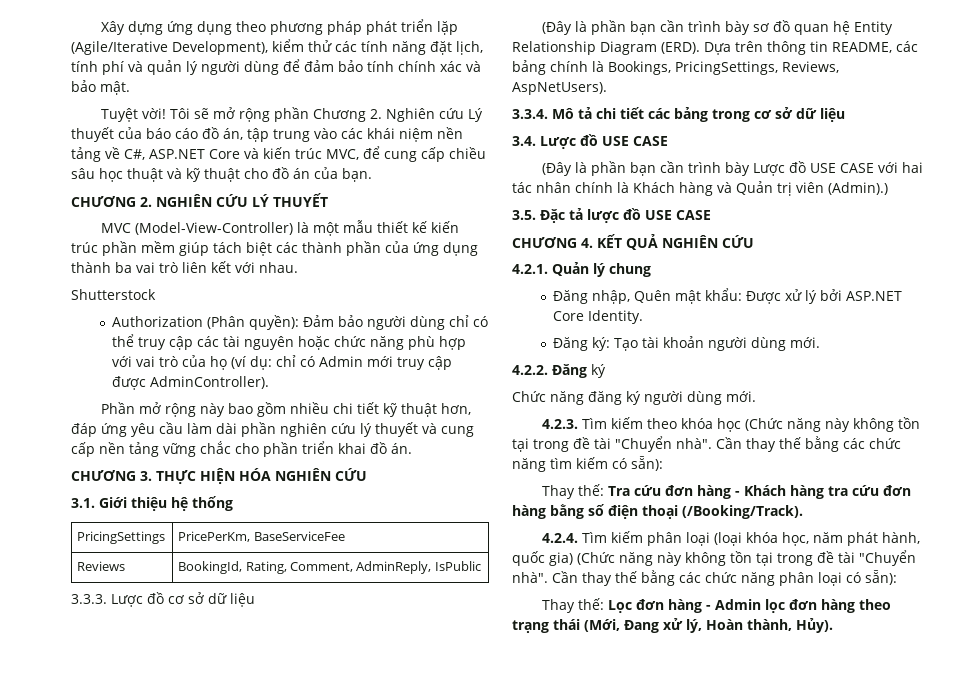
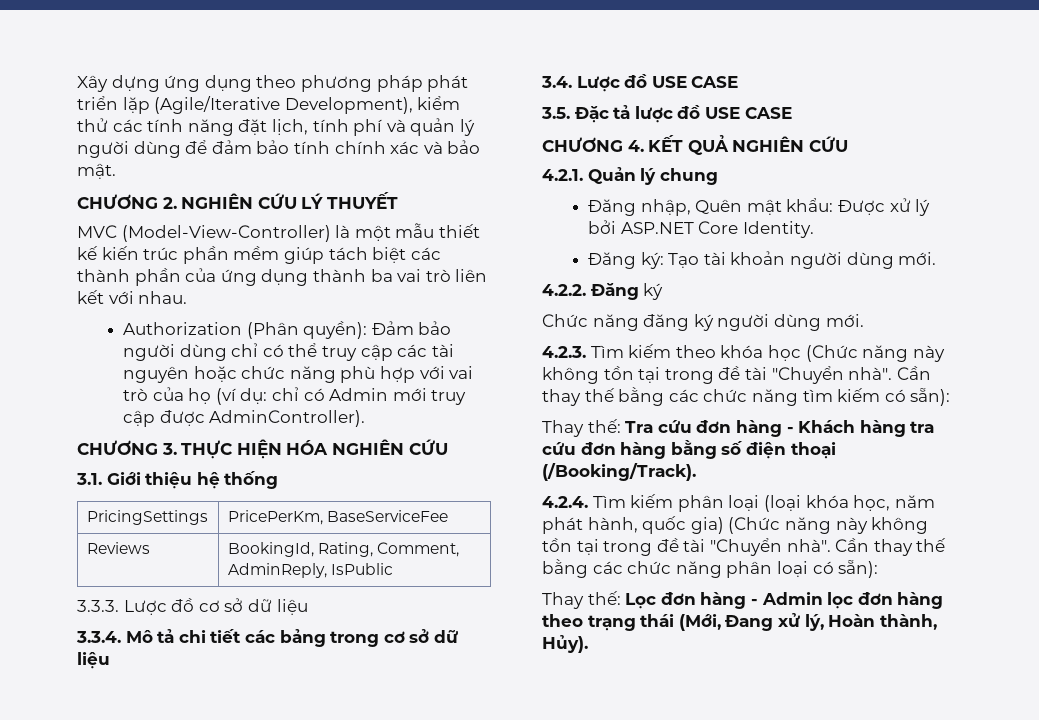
- Tuyệt vời! Tôi sẽ mở rộng phần Chương 2. Nghiên cứu Lý thuyết của báo cáo đồ án, tập trung vào các khái niệm nền tảng về C#, ASP.NET Core và kiến trúc MVC, để cung cấp chiều sâu học thuật và kỹ thuật cho đồ án của bạn.
- Shutterstock
- Phần mở rộng này bao gồm nhiều chi tiết kỹ thuật hơn, đáp ứng yêu cầu làm dài phần nghiên cứu lý thuyết và cung cấp nền tảng vững chắc cho phần triển khai đồ án.
- (Đây là phần bạn cần trình bày sơ đồ quan hệ Entity Relationship Diagram (ERD). Dựa trên thông tin README, các bảng chính là Bookings, PricingSettings, Reviews, AspNetUsers).
- (Đây là phần bạn cần trình bày Lược đồ USE CASE với hai tác nhân chính là Khách hàng và Quản trị viên (Admin).)

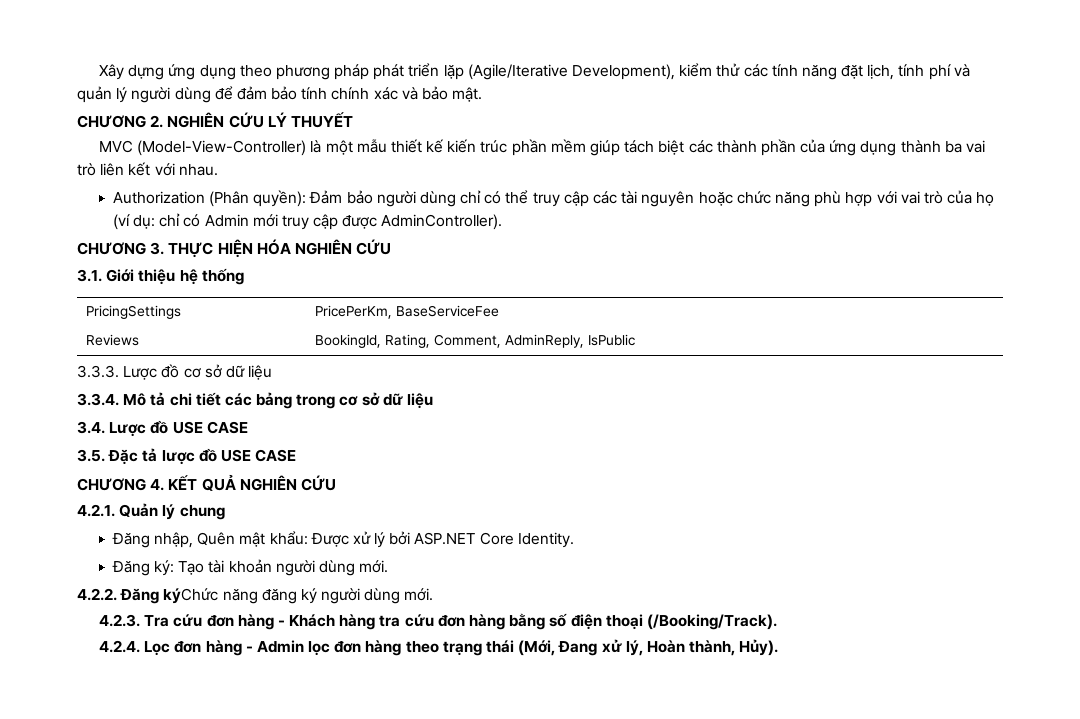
- 4.2.2. Đăng ký
- Chức năng đăng ký người dùng mới.
+ 4.2.2. Đăng kýChức năng đăng ký người dùng mới.
- 4.2.3. Tìm kiếm theo khóa học (Chức năng này không tồn tại trong đề tài "Chuyển nhà". Cần thay thế bằng các chức năng tìm kiếm có sẵn):
- Thay thế: Tra cứu đơn hàng - Khách hàng tra cứu đơn hàng bằng số điện thoại (/Booking/Track).
+ 4.2.3. Tra cứu đơn hàng - Khách hàng tra cứu đơn hàng bằng số điện thoại (/Booking/Track).
- 4.2.4. Tìm kiếm phân loại (loại khóa học, năm phát hành, quốc gia) (Chức năng này không tồn tại trong đề tài "Chuyển nhà". Cần thay thế bằng các chức năng phân loại có sẵn):
- Thay thế: Lọc đơn hàng - Admin lọc đơn hàng theo trạng thái (Mới, Đang xử lý, Hoàn thành, Hủy).
+ 4.2.4. Lọc đơn hàng - Admin lọc đơn hàng theo trạng thái (Mới, Đang xử lý, Hoàn thành, Hủy).

